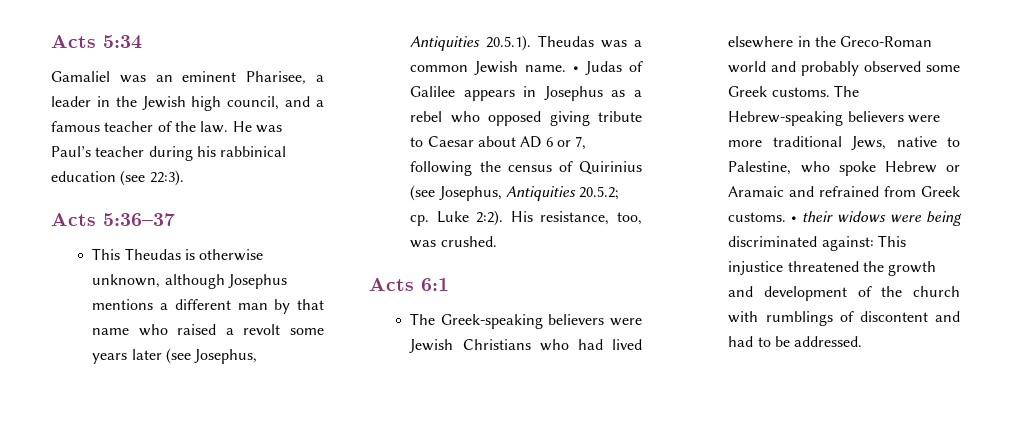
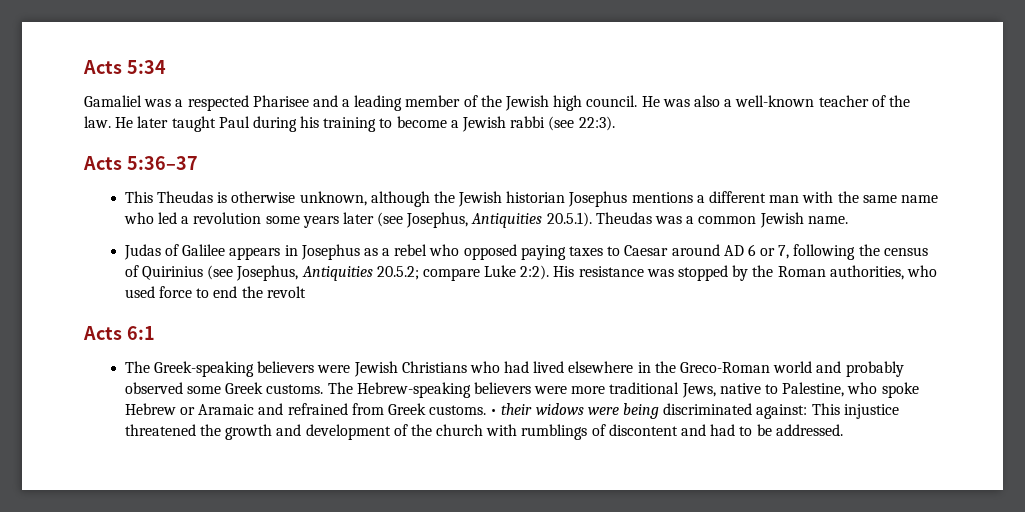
- Gamaliel was an eminent Pharisee, a leader in the Jewish high council, and a famous teacher of the law.
+ Gamaliel was a respected Pharisee and a leading member of the Jewish high council. He was also a well-known teacher of the law.
- He was Paul’s teacher during his rabbinical education (see 22:3).
+ He later taught Paul during his training to become a Jewish rabbi (see 22:3).
- This Theudas is otherwise unknown, although Josephus mentions a different man by that name who raised a revolt some years later (see Josephus, Antiquities 20.5.1). Theudas was a common Jewish name. • Judas of Galilee appears in Josephus as a rebel who opposed giving tribute to Caesar about AD 6 or 7, following the census of Quirinius (see Josephus, Antiquities 20.5.2; cp. Luke 2:2).
+ This Theudas is otherwise unknown, although the Jewish historian Josephus mentions a different man with the same name who led a revolution some years later (see Josephus, Antiquities 20.5.1). Theudas was a common Jewish name.
+ Judas of Galilee appears in Josephus as a rebel who opposed paying taxes to Caesar around AD 6 or 7, following the census of Quirinius (see Josephus, Antiquities 20.5.2; compare Luke 2:2).
- His resistance, too, was crushed.
+ His resistance was stopped by the Roman authorities, who used force to end the revolt

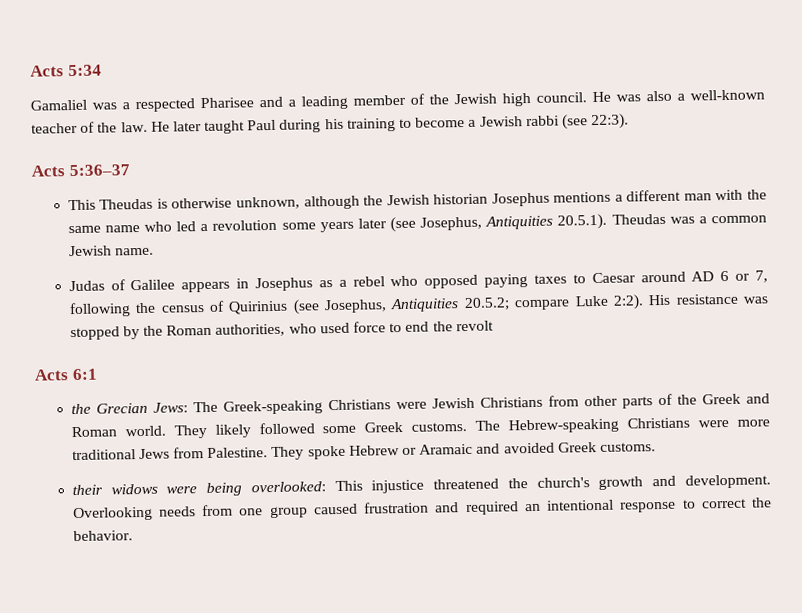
- The Greek-speaking believers were Jewish Christians who had lived elsewhere in the Greco-Roman world and probably observed some Greek customs.
+ the Grecian Jews: The Greek-speaking Christians were Jewish Christians from other parts of the Greek and Roman world. They likely followed some Greek customs.
- The Hebrew-speaking believers were more traditional Jews, native to Palestine, who spoke Hebrew or Aramaic and refrained from Greek customs. • their widows were being discriminated against: This injustice threatened the growth and development of the church with rumblings of discontent and had to be addressed.
+ The Hebrew-speaking Christians were more traditional Jews from Palestine. They spoke Hebrew or Aramaic and avoided Greek customs.
+ their widows were being overlooked: This injustice threatened the church's growth and development. Overlooking needs from one group caused frustration and required an intentional response to correct the behavior.

